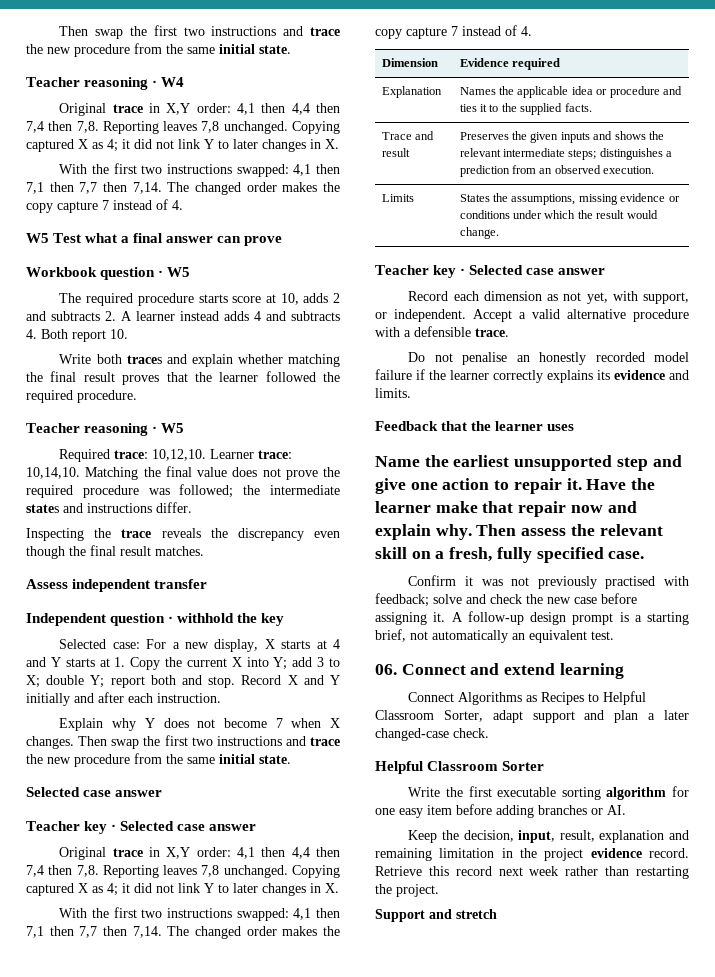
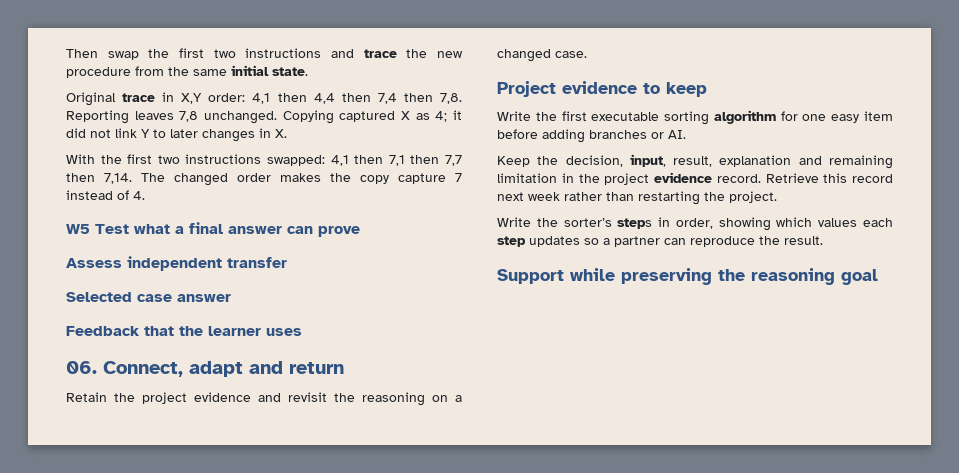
- Teacher reasoning · W4
- Workbook question · W5
- The required procedure starts score at 10, adds 2 and subtracts 2. A learner instead adds 4 and subtracts 4. Both report 10.
- Write both traces and explain whether matching the final result proves that the learner followed the required procedure.
- Teacher reasoning · W5
- Required trace: 10,12,10. Learner trace: 10,14,10. Matching the final value does not prove the required procedure was followed; the intermediate states and instructions differ.
- Inspecting the trace reveals the discrepancy even though the final result matches.
  Assess independent transfer
- Independent question · withhold the key
- Selected case: For a new display, X starts at 4 and Y starts at 1. Copy the current X into Y; add 3 to X; double Y; report both and stop. Record X and Y initially and after each instruction.
- Explain why Y does not become 7 when X changes. Then swap the first two instructions and trace the new procedure from the same initial state.
  Selected case answer
- Teacher key · Selected case answer
- Original trace in X,Y order: 4,1 then 4,4 then 7,4 then 7,8. Reporting leaves 7,8 unchanged. Copying captured X as 4; it did not link Y to later changes in X.
- With the first two instructions swapped: 4,1 then 7,1 then 7,7 then 7,14. The changed order makes the copy capture 7 instead of 4.
- Dimension | Evidence required
- Explanation | Names the applicable idea or procedure and ties it to the supplied facts.
- Trace and result | Preserves the given inputs and shows the relevant intermediate steps; distinguishes a prediction from an observed execution.
- Limits | States the assumptions, missing evidence or conditions under which the result would change.
- Teacher key · Selected case answer
- Record each dimension as not yet, with support, or independent. Accept a valid alternative procedure with a defensible trace.
- Do not penalise an honestly recorded model failure if the learner correctly explains its evidence and limits.
- Name the earliest unsupported step and give one action to repair it. Have the learner make that repair now and explain why. Then assess the relevant skill on a fresh, fully specified case.
- Confirm it was not previously practised with feedback; solve and check the new case before assigning it. A follow-up design prompt is a starting brief, not automatically an equivalent test.
- 06. Connect and extend learning
- Connect Algorithms as Recipes to Helpful Classroom Sorter, adapt support and plan a later changed-case check.
- Helpful Classroom Sorter
+ 06. Connect, adapt and return
+ Retain the project evidence and revisit the reasoning on a changed case.
+ Project evidence to keep
- Support and stretch
+ Write the sorter’s steps in order, showing which values each step updates so a partner can reproduce the result.
+ Support while preserving the reasoning goal

